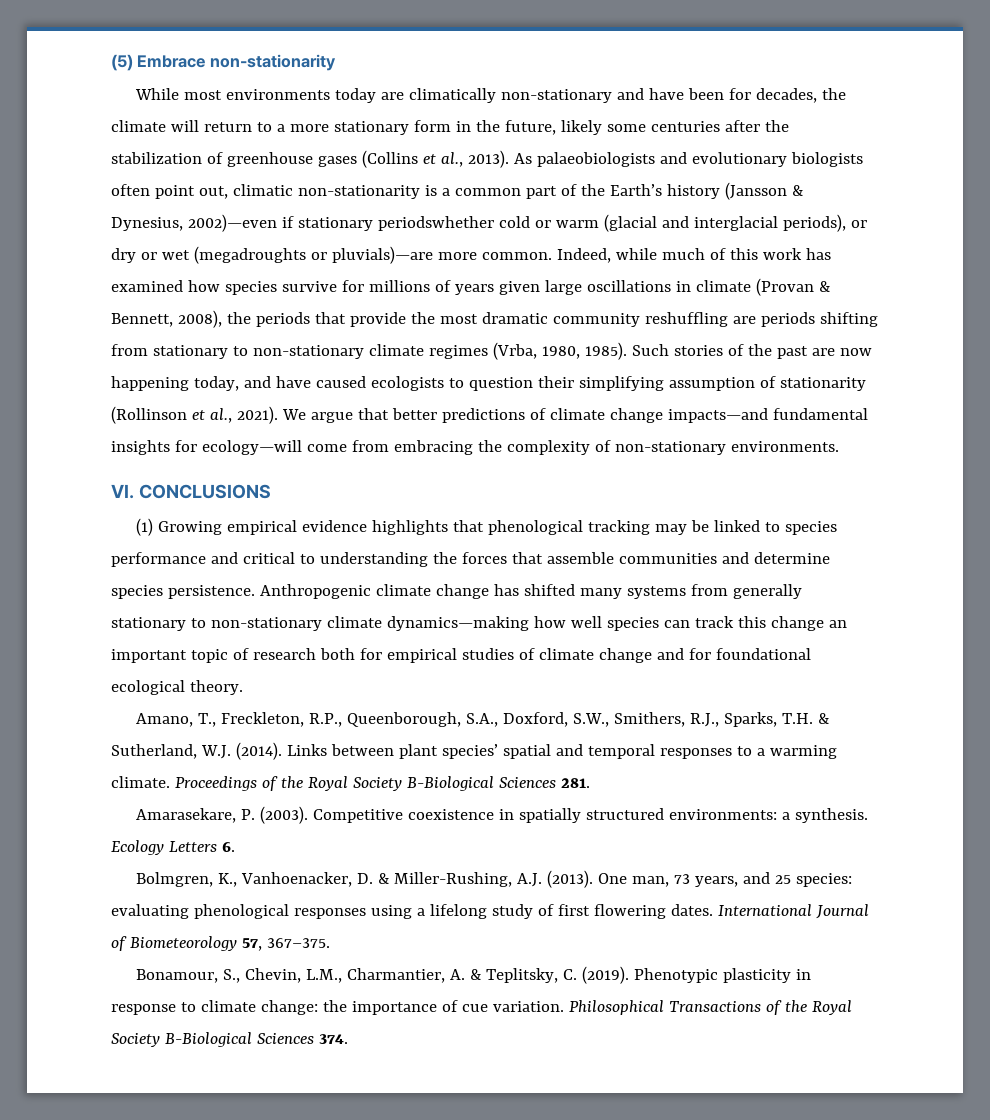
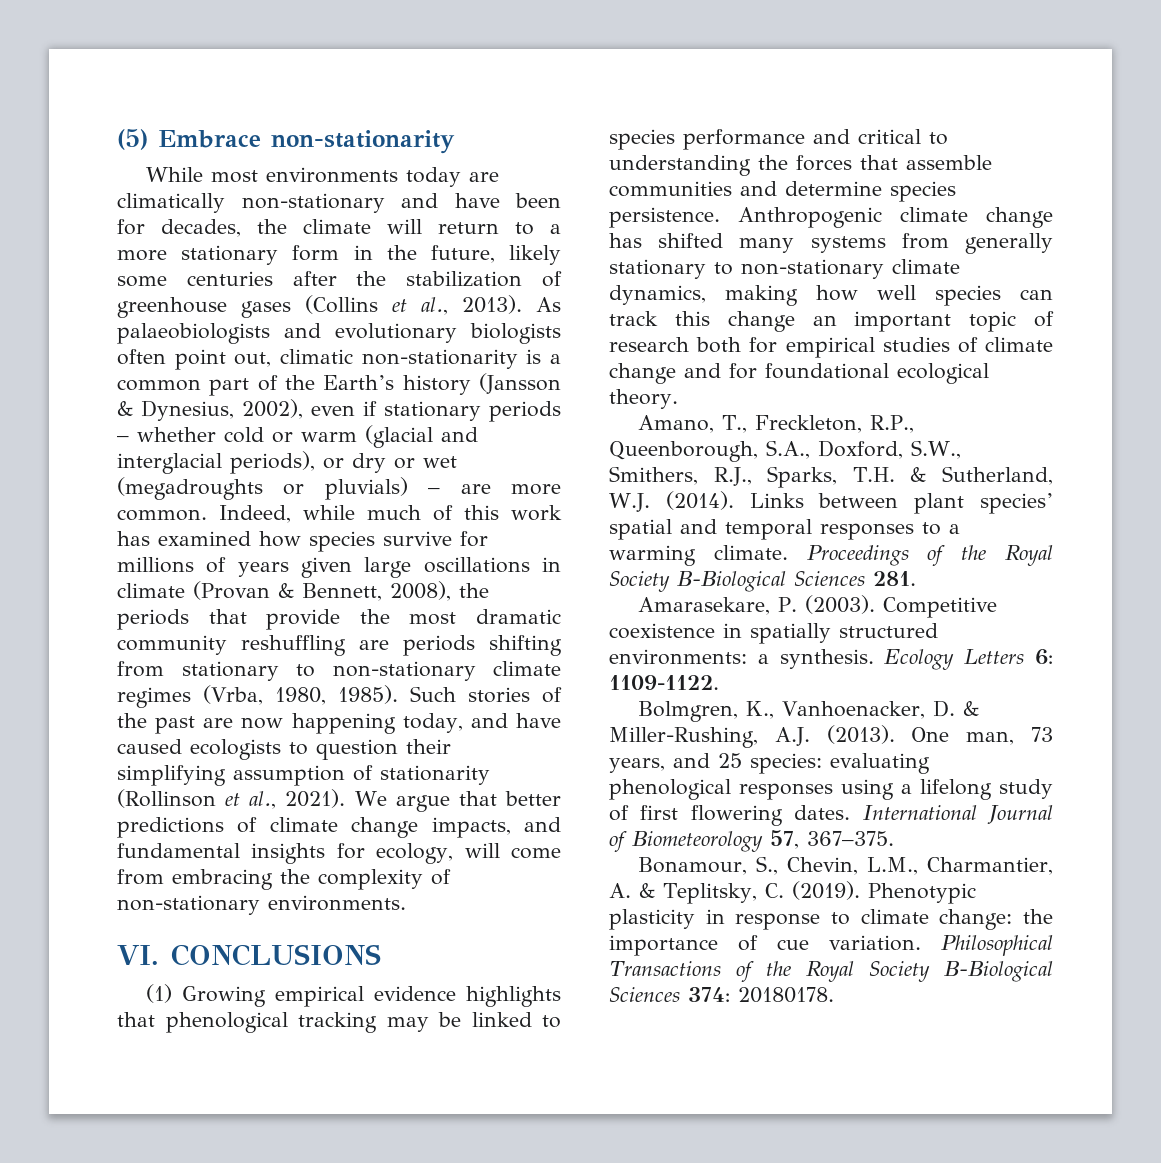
- As palaeobiologists and evolutionary biologists often point out, climatic non-stationarity is a common part of the Earth’s history (Jansson & Dynesius, 2002)—even if stationary periodswhether cold or warm (glacial and interglacial periods), or dry or wet (megadroughts or pluvials)—are more common.
+ As palaeobiologists and evolutionary biologists often point out, climatic non-stationarity is a common part of the Earth’s history (Jansson & Dynesius, 2002), even if stationary periods – whether cold or warm (glacial and interglacial periods), or dry or wet (megadroughts or pluvials) – are more common.
- We argue that better predictions of climate change impacts—and fundamental insights for ecology—will come from embracing the complexity of non-stationary environments.
+ We argue that better predictions of climate change impacts, and fundamental insights for ecology, will come from embracing the complexity of non-stationary environments.
- Anthropogenic climate change has shifted many systems from generally stationary to non-stationary climate dynamics—making how well species can track this change an important topic of research both for empirical studies of climate change and for foundational ecological theory.
+ Anthropogenic climate change has shifted many systems from generally stationary to non-stationary climate dynamics, making how well species can track this change an important topic of research both for empirical studies of climate change and for foundational ecological theory.
- Ecology Letters 6.
+ Ecology Letters 6: 1109-1122.
- Philosophical Transactions of the Royal Society B-Biological Sciences 374.
+ Philosophical Transactions of the Royal Society B-Biological Sciences 374: 20180178.

